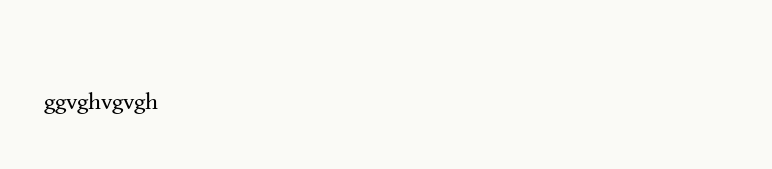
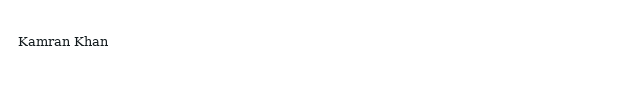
- ggvghvgvgh
+ Kamran Khan

